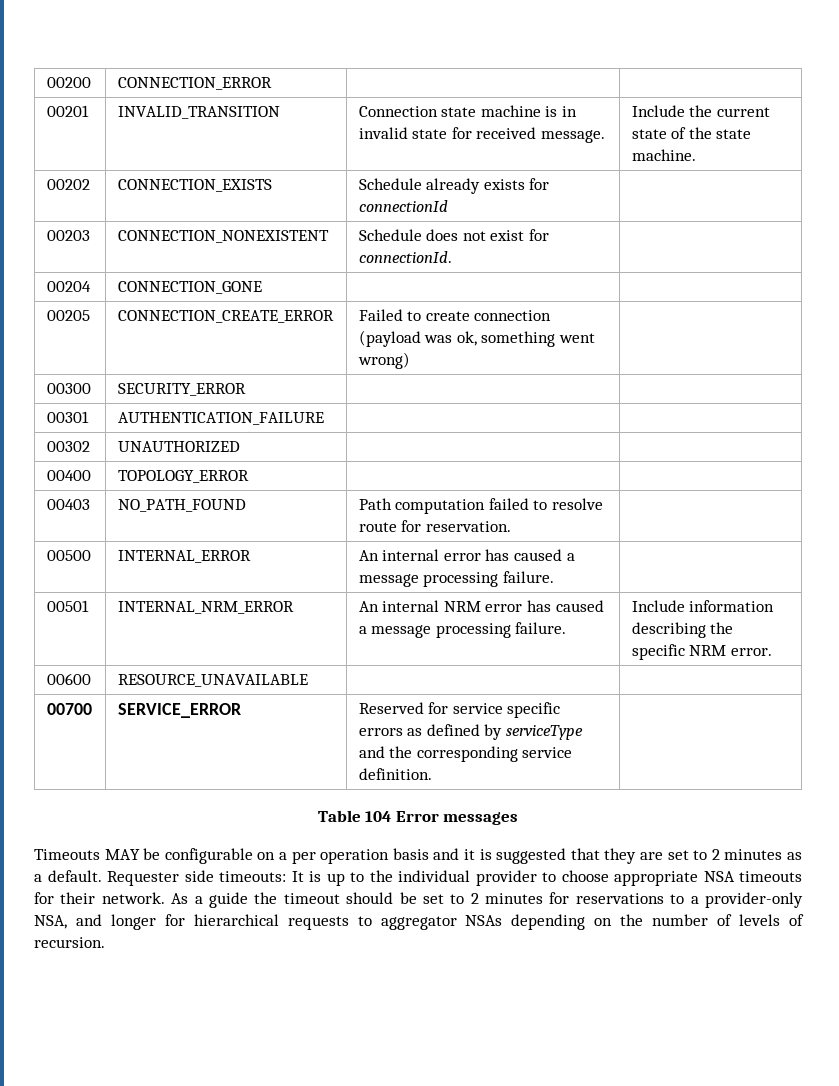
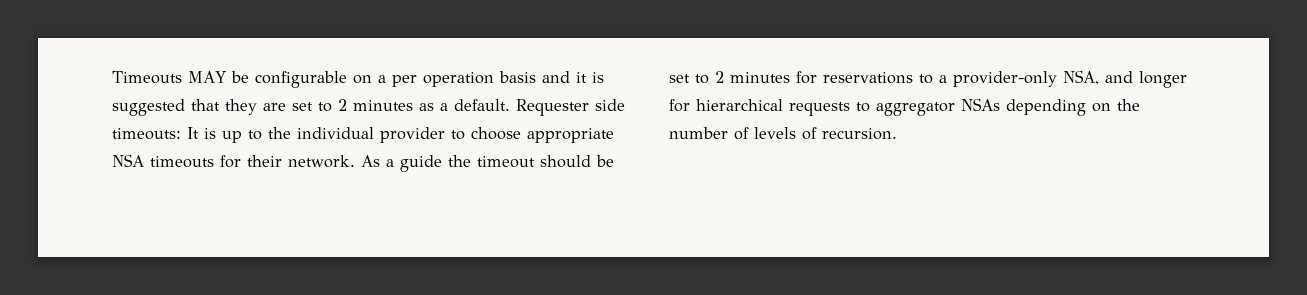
- 00200 | CONNECTION_ERROR | |
- 00201 | INVALID_TRANSITION | Connection state machine is in invalid state for received message. | Include the current state of the state machine.
- 00202 | CONNECTION_EXISTS | Schedule already exists for connectionId |
- 00203 | CONNECTION_NONEXISTENT | Schedule does not exist for connectionId. |
- 00204 | CONNECTION_GONE | |
- 00205 | CONNECTION_CREATE_ERROR | Failed to create connection (payload was ok, something went wrong) |
- 00300 | SECURITY_ERROR | |
- 00301 | AUTHENTICATION_FAILURE | |
- 00302 | UNAUTHORIZED | |
- 00400 | TOPOLOGY_ERROR | |
- 00403 | NO_PATH_FOUND | Path computation failed to resolve route for reservation. |
- 00500 | INTERNAL_ERROR | An internal error has caused a message processing failure. |
- 00501 | INTERNAL_NRM_ERROR | An internal NRM error has caused a message processing failure. | Include information describing the specific NRM error.
- 00600 | RESOURCE_UNAVAILABLE | |
- 00700 | SERVICE_ERROR | Reserved for service specific errors as defined by serviceType and the corresponding service definition. |
- Table 104 Error messages

